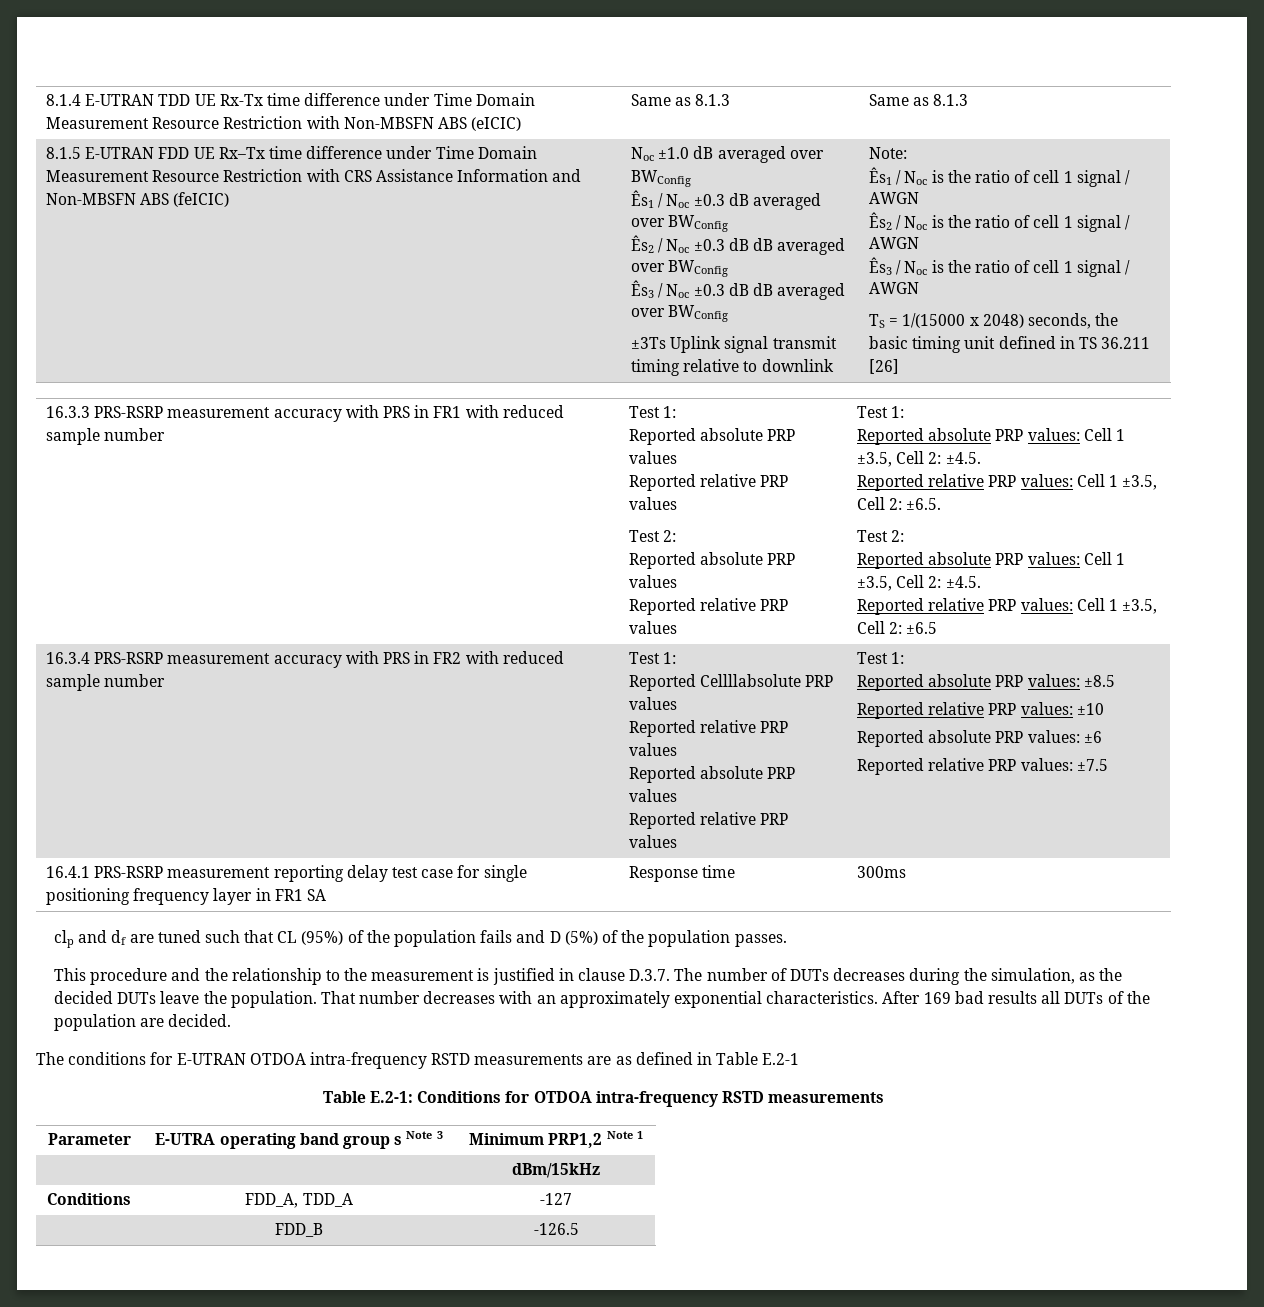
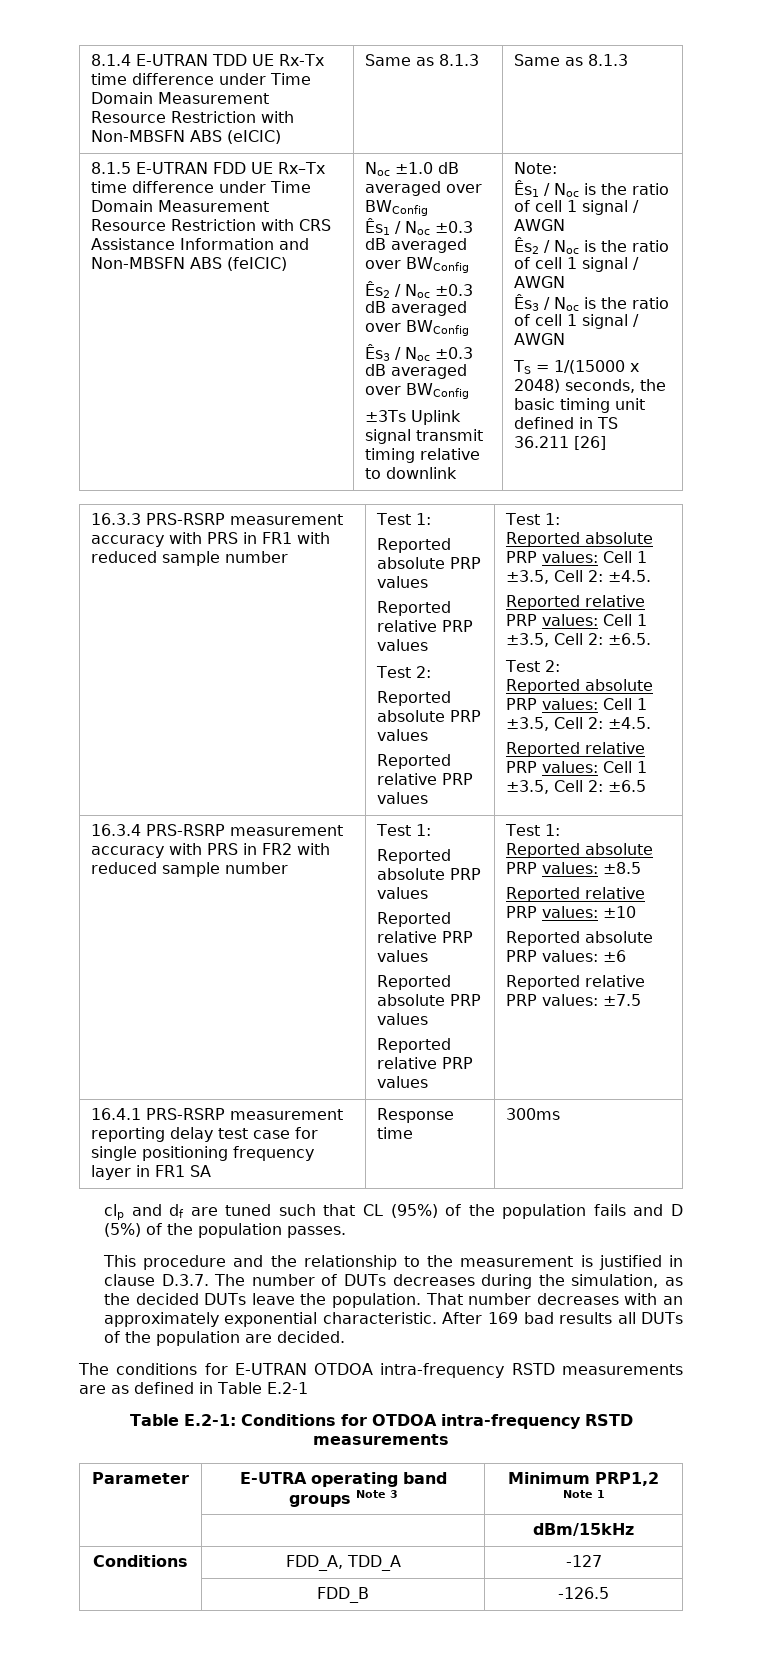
- Ês2 / Noc ±0.3 dB dB averaged over BWConfig
+ Ês2 / Noc ±0.3 dB averaged over BWConfig
- Ês3 / Noc ±0.3 dB dB averaged over BWConfig
+ Ês3 / Noc ±0.3 dB averaged over BWConfig
  16.3.4 PRS-RSRP measurement accuracy with PRS in FR2 with reduced sample number | Test 1:
- Reported Cellllabsolute PRP values
+ Reported absolute PRP values
- That number decreases with an approximately exponential characteristics.
+ That number decreases with an approximately exponential characteristic.
- Parameter | E-UTRA operating band group s Note 3 | Minimum PRP1,2 Note 1
+ Parameter | E-UTRA operating band groups Note 3 | Minimum PRP1,2 Note 1

